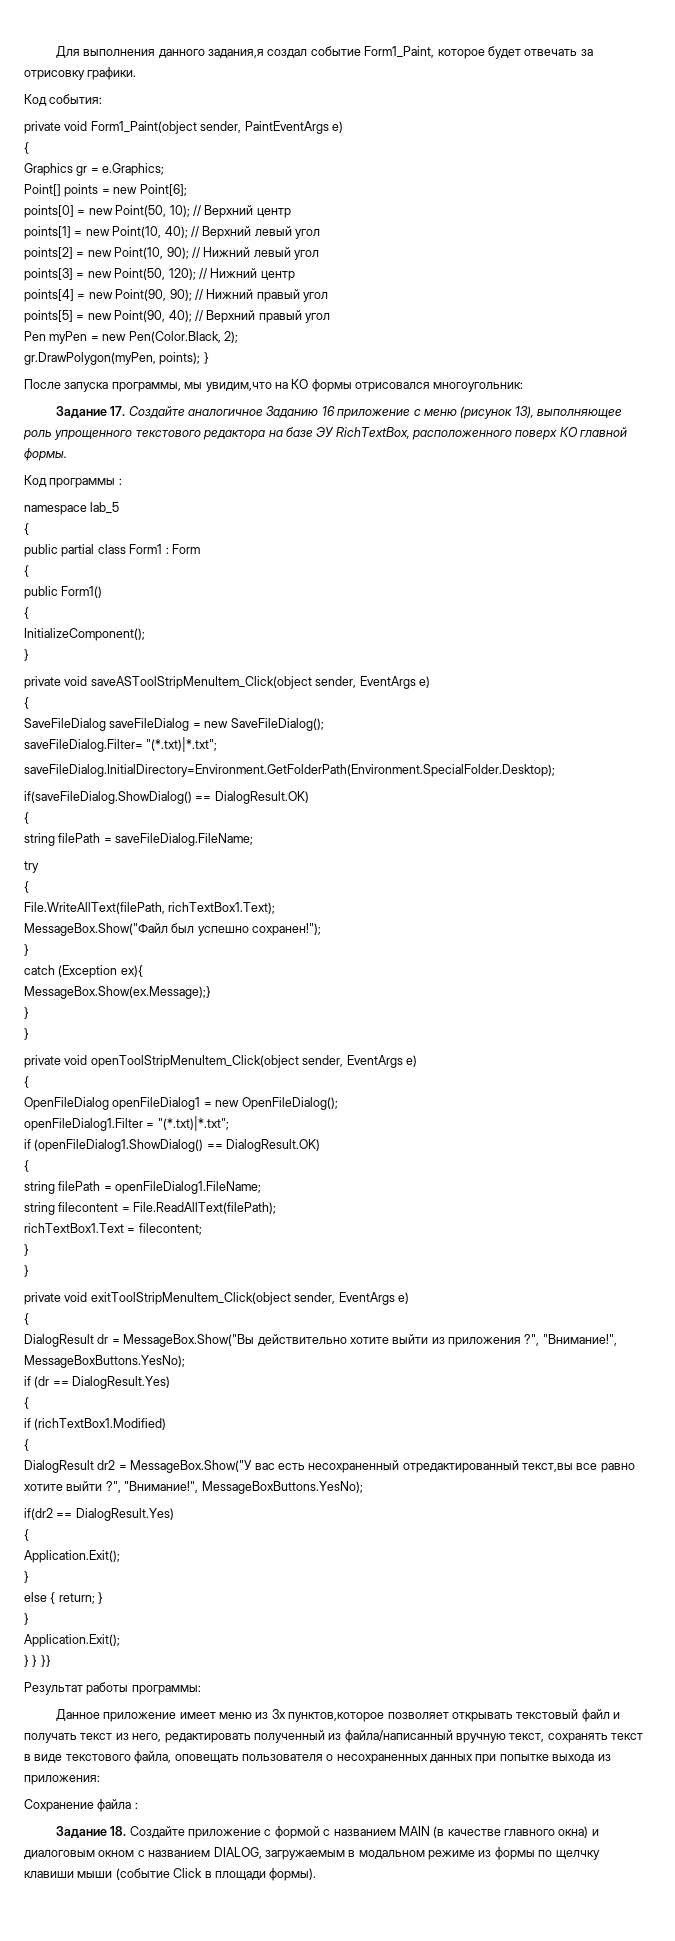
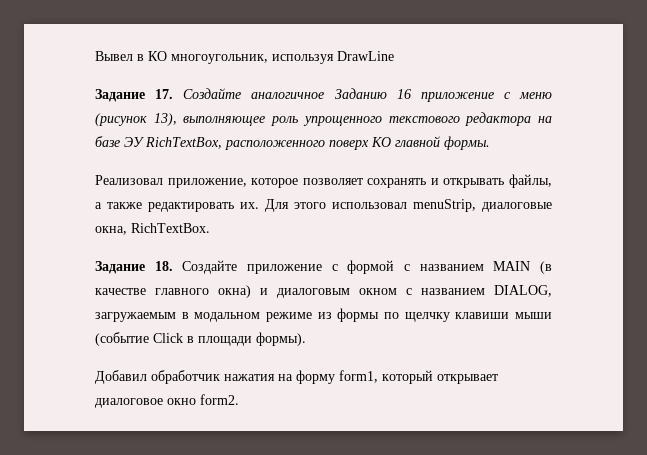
- Для выполнения данного задания,я создал cобытие Form1_Paint, которое будет отвечать за отрисовку графики.
- Код события:
- private void Form1_Paint(object sender, PaintEventArgs e)
- {
- Graphics gr = e.Graphics;
- Point[] points = new Point[6];
- points[0] = new Point(50, 10); // Верхний центр
- points[1] = new Point(10, 40); // Верхний левый угол
- points[2] = new Point(10, 90); // Нижний левый угол
- points[3] = new Point(50, 120); // Нижний центр
- points[4] = new Point(90, 90); // Нижний правый угол
- points[5] = new Point(90, 40); // Верхний правый угол
- Pen myPen = new Pen(Color.Black, 2);
- gr.DrawPolygon(myPen, points); }
- После запуска программы, мы увидим,что на КО формы отрисовался многоугольник:
+ Вывел в КО многоугольник, используя DrawLine
- Код программы :
- namespace lab_5
- {
- public partial class Form1 : Form
- {
- public Form1()
- {
- InitializeComponent();
- }
- private void saveASToolStripMenuItem_Click(object sender, EventArgs e)
- {
- SaveFileDialog saveFileDialog = new SaveFileDialog();
- saveFileDialog.Filter= "(*.txt)|*.txt";
- saveFileDialog.InitialDirectory=Environment.GetFolderPath(Environment.SpecialFolder.Desktop);
- if(saveFileDialog.ShowDialog() == DialogResult.OK)
- {
- string filePath = saveFileDialog.FileName;
- try
- {
- File.WriteAllText(filePath, richTextBox1.Text);
- MessageBox.Show("Файл был успешно сохранен!");
- }
- catch (Exception ex){
- MessageBox.Show(ex.Message);}
- }
- }
- private void openToolStripMenuItem_Click(object sender, EventArgs e)
- {
- OpenFileDialog openFileDialog1 = new OpenFileDialog();
- openFileDialog1.Filter = "(*.txt)|*.txt";
- if (openFileDialog1.ShowDialog() == DialogResult.OK)
- {
- string filePath = openFileDialog1.FileName;
- string filecontent = File.ReadAllText(filePath);
- richTextBox1.Text = filecontent;
- }
- }
- private void exitToolStripMenuItem_Click(object sender, EventArgs e)
- {
- DialogResult dr = MessageBox.Show("Вы действительно хотите выйти из приложения ?", "Внимание!", MessageBoxButtons.YesNo);
- if (dr == DialogResult.Yes)
- {
- if (richTextBox1.Modified)
- {
- DialogResult dr2 = MessageBox.Show("У вас есть несохраненный отредактированный текст,вы все равно хотите выйти ?", "Внимание!", MessageBoxButtons.YesNo);
- if(dr2 == DialogResult.Yes)
- {
- Application.Exit();
- }
- else { return; }
- }
- Application.Exit();
- } } }}
- Результат работы программы:
- Данное приложение имеет меню из 3х пунктов,которое позволяет открывать текстовый файл и получать текст из него, редактировать полученный из файла/написанный вручную текст, сохранять текст в виде текстового файла, оповещать пользователя о несохраненных данных при попытке выхода из приложения:
- Cохранение файла :
+ Реализовал приложение, которое позволяет сохранять и открывать файлы, а также редактировать их. Для этого использовал menuStrip, диалоговые окна, RichTextBox.
+ Добавил обработчик нажатия на форму form1, который открывает диалоговое окно form2.

